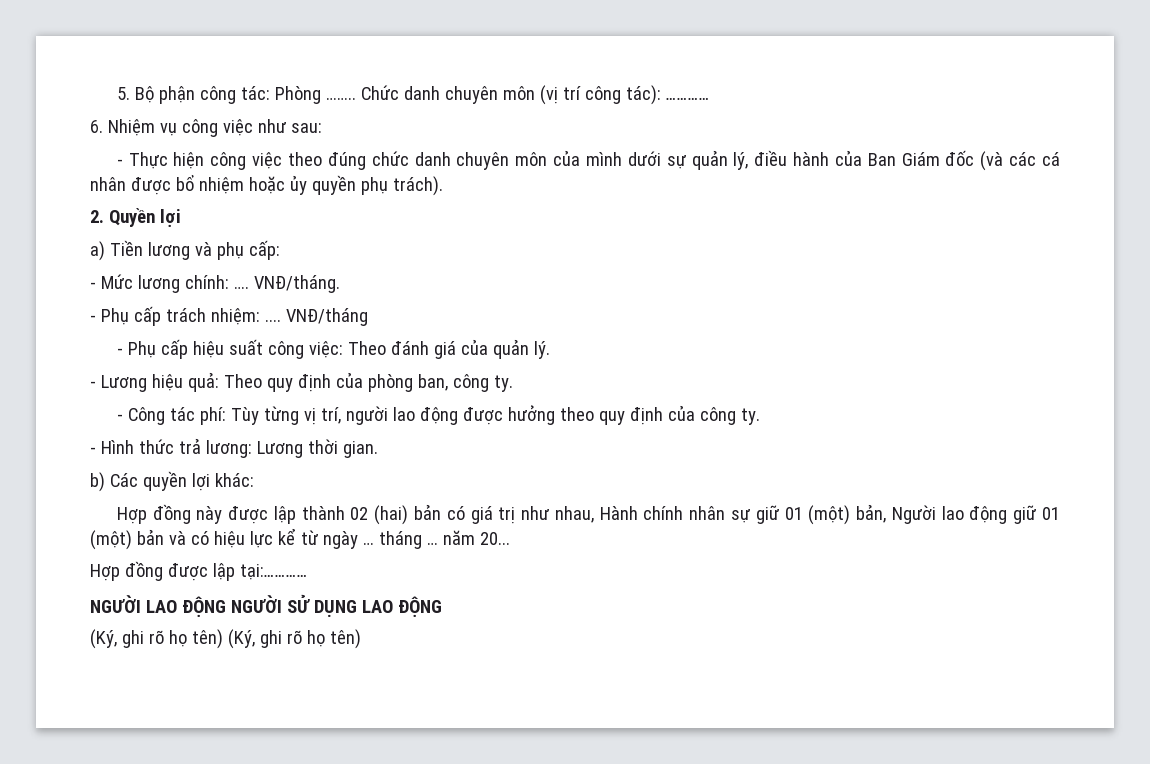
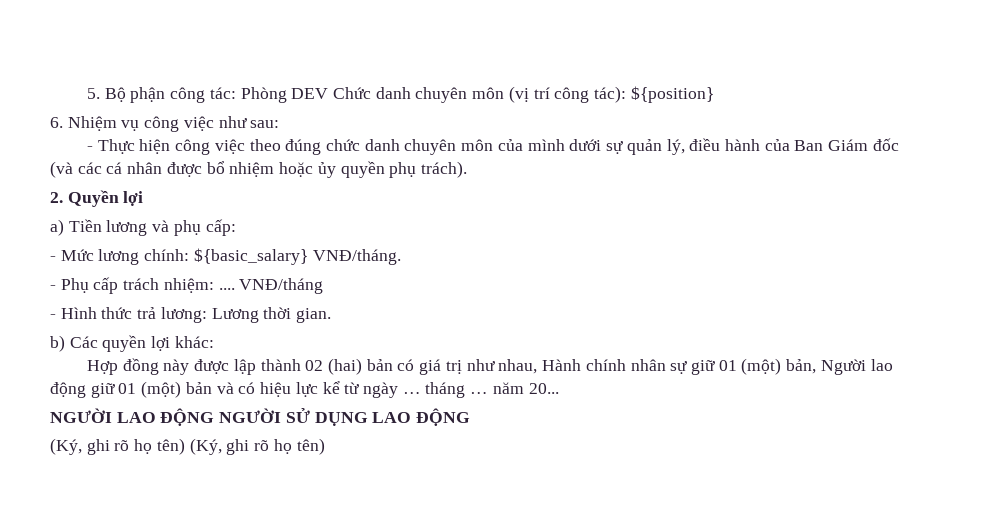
- 5. Bộ phận công tác: Phòng …….. Chức danh chuyên môn (vị trí công tác): …………
+ 5. Bộ phận công tác: Phòng DEV Chức danh chuyên môn (vị trí công tác): ${position}
- - Mức lương chính: …. VNĐ/tháng.
+ - Mức lương chính: ${basic_salary} VNĐ/tháng.
- - Phụ cấp hiệu suất công việc: Theo đánh giá của quản lý.
- - Lương hiệu quả: Theo quy định của phòng ban, công ty.
- - Công tác phí: Tùy từng vị trí, người lao động được hưởng theo quy định của công ty.
- Hợp đồng được lập tại:…………

